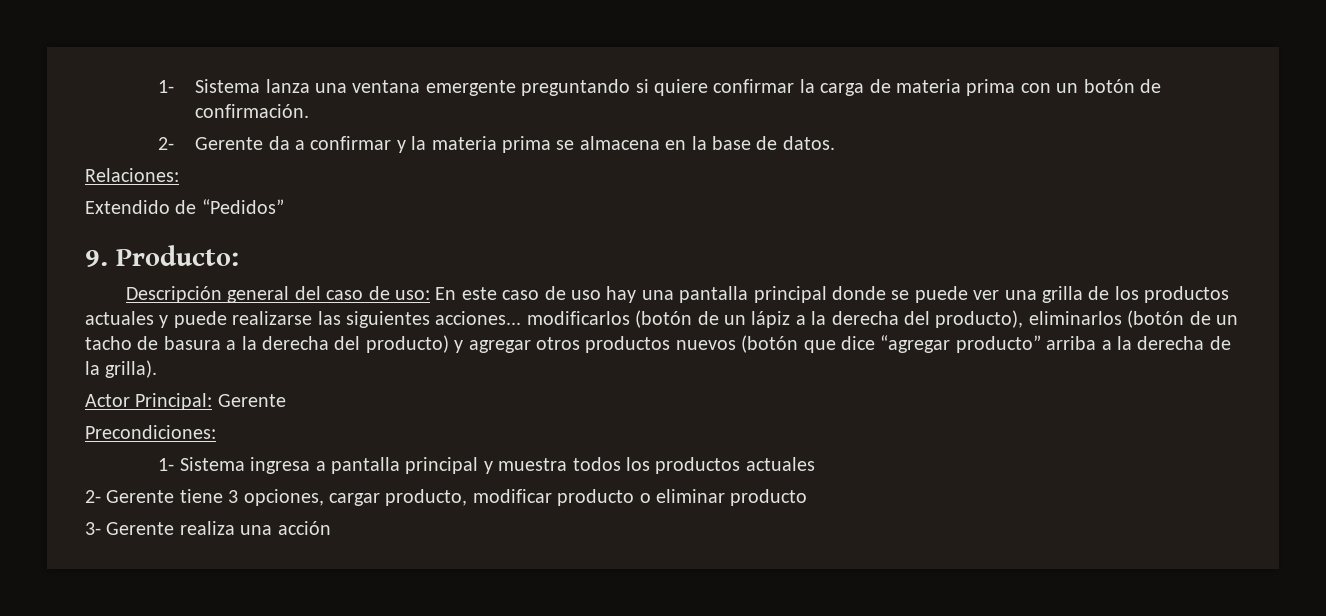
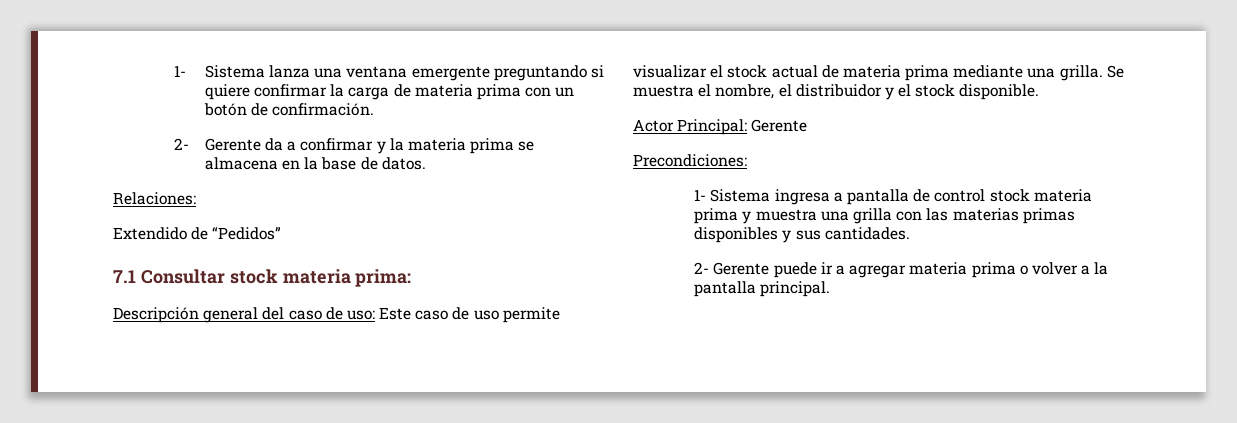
- 9. Producto:
+ 7.1 Consultar stock materia prima:
- Descripción general del caso de uso: En este caso de uso hay una pantalla principal donde se puede ver una grilla de los productos actuales y puede realizarse las siguientes acciones... modificarlos (botón de un lápiz a la derecha del producto), eliminarlos (botón de un tacho de basura a la derecha del producto) y agregar otros productos nuevos (botón que dice “agregar producto” arriba a la derecha de la grilla).
+ Descripción general del caso de uso: Este caso de uso permite visualizar el stock actual de materia prima mediante una grilla. Se muestra el nombre, el distribuidor y el stock disponible.
- 1- Sistema ingresa a pantalla principal y muestra todos los productos actuales
- 2- Gerente tiene 3 opciones, cargar producto, modificar producto o eliminar producto
- 3- Gerente realiza una acción
+ 1- Sistema ingresa a pantalla de control stock materia prima y muestra una grilla con las materias primas disponibles y sus cantidades.
+ 2- Gerente puede ir a agregar materia prima o volver a la pantalla principal.

